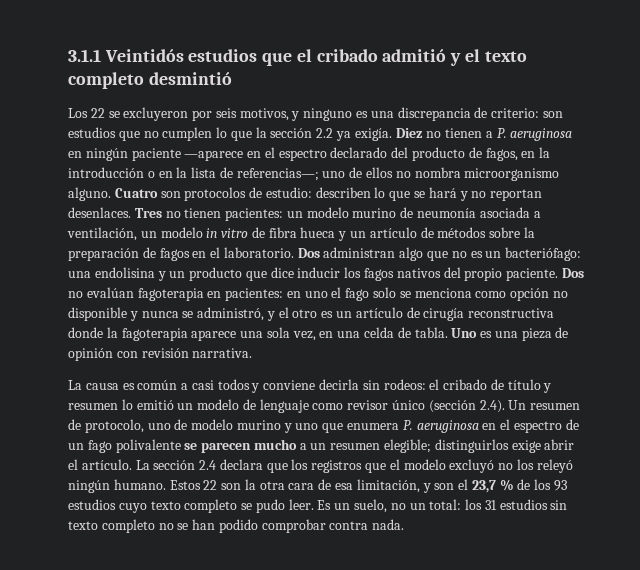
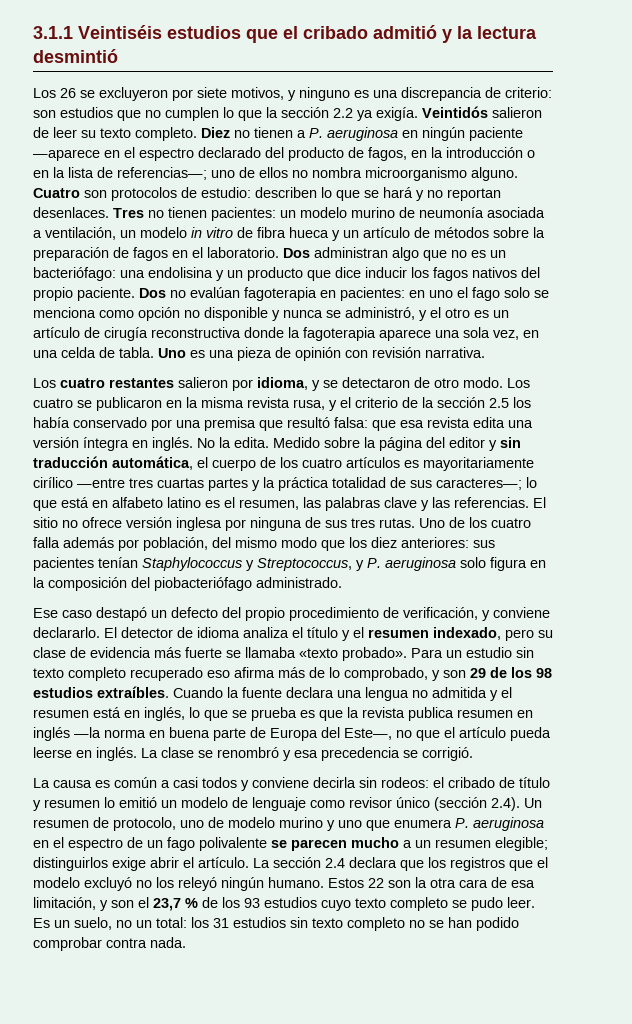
- 3.1.1 Veintidós estudios que el cribado admitió y el texto completo desmintió
+ 3.1.1 Veintiséis estudios que el cribado admitió y la lectura desmintió
- Los 22 se excluyeron por seis motivos, y ninguno es una discrepancia de criterio: son estudios que no cumplen lo que la sección 2.2 ya exigía.
+ Los 26 se excluyeron por siete motivos, y ninguno es una discrepancia de criterio: son estudios que no cumplen lo que la sección 2.2 ya exigía.
+ Veintidós salieron de leer su texto completo.
+ Los cuatro restantes salieron por idioma, y se detectaron de otro modo. Los cuatro se publicaron en la misma revista rusa, y el criterio de la sección 2.5 los había conservado por una premisa que resultó falsa: que esa revista edita una versión íntegra en inglés. No la edita. Medido sobre la página del editor y sin traducción automática, el cuerpo de los cuatro artículos es mayoritariamente cirílico —entre tres cuartas partes y la práctica totalidad de sus caracteres—; lo que está en alfabeto latino es el resumen, las palabras clave y las referencias. El sitio no ofrece versión inglesa por ninguna de sus tres rutas. Uno de los cuatro falla además por población, del mismo modo que los diez anteriores: sus pacientes tenían Staphylococcus y Streptococcus, y P. aeruginosa solo figura en la composición del piobacteriófago administrado.
+ Ese caso destapó un defecto del propio procedimiento de verificación, y conviene declararlo. El detector de idioma analiza el título y el resumen indexado, pero su clase de evidencia más fuerte se llamaba «texto probado». Para un estudio sin texto completo recuperado eso afirma más de lo comprobado, y son 29 de los 98 estudios extraíbles. Cuando la fuente declara una lengua no admitida y el resumen está en inglés, lo que se prueba es que la revista publica resumen en inglés —la norma en buena parte de Europa del Este—, no que el artículo pueda leerse en inglés. La clase se renombró y esa precedencia se corrigió.

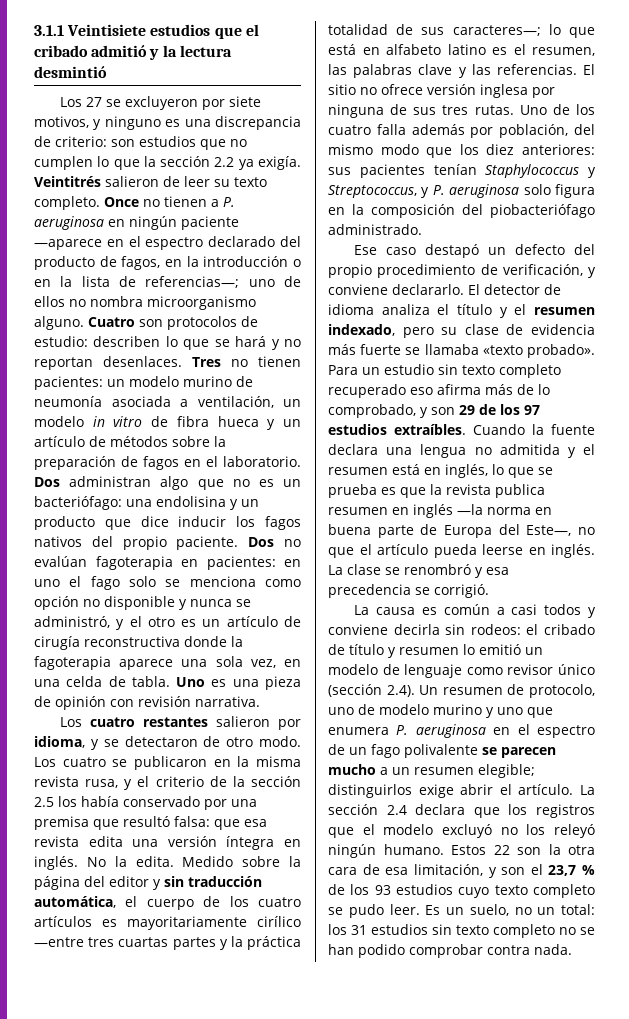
- 3.1.1 Veintiséis estudios que el cribado admitió y la lectura desmintió
+ 3.1.1 Veintisiete estudios que el cribado admitió y la lectura desmintió
- Los 26 se excluyeron por siete motivos, y ninguno es una discrepancia de criterio: son estudios que no cumplen lo que la sección 2.2 ya exigía.
+ Los 27 se excluyeron por siete motivos, y ninguno es una discrepancia de criterio: son estudios que no cumplen lo que la sección 2.2 ya exigía.
- Veintidós salieron de leer su texto completo.
+ Veintitrés salieron de leer su texto completo.
- Diez no tienen a P. aeruginosa en ningún paciente —aparece en el espectro declarado del producto de fagos, en la introducción o en la lista de referencias—; uno de ellos no nombra microorganismo alguno.
+ Once no tienen a P. aeruginosa en ningún paciente —aparece en el espectro declarado del producto de fagos, en la introducción o en la lista de referencias—; uno de ellos no nombra microorganismo alguno.
- Para un estudio sin texto completo recuperado eso afirma más de lo comprobado, y son 29 de los 98 estudios extraíbles.
+ Para un estudio sin texto completo recuperado eso afirma más de lo comprobado, y son 29 de los 97 estudios extraíbles.

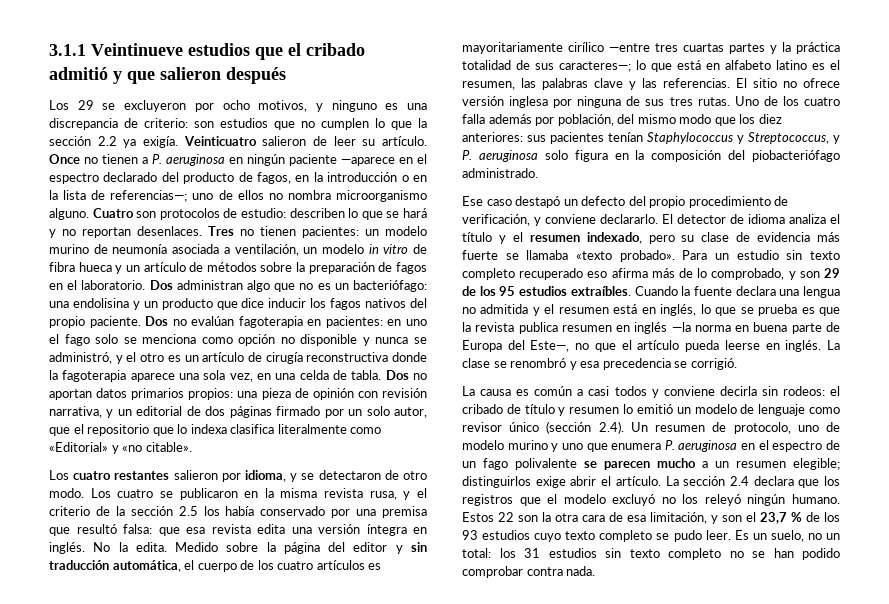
- 3.1.1 Veintisiete estudios que el cribado admitió y la lectura desmintió
- Los 27 se excluyeron por siete motivos, y ninguno es una discrepancia de criterio: son estudios que no cumplen lo que la sección 2.2 ya exigía.
+ 3.1.1 Veintinueve estudios que el cribado admitió y que salieron después
+ Los 29 se excluyeron por ocho motivos, y ninguno es una discrepancia de criterio: son estudios que no cumplen lo que la sección 2.2 ya exigía.
- Veintitrés salieron de leer su texto completo.
+ Veinticuatro salieron de leer su artículo.
- Uno es una pieza de opinión con revisión narrativa.
+ Dos no aportan datos primarios propios: una pieza de opinión con revisión narrativa, y un editorial de dos páginas firmado por un solo autor, que el repositorio que lo indexa clasifica literalmente como «Editorial» y «no citable».
- Para un estudio sin texto completo recuperado eso afirma más de lo comprobado, y son 29 de los 97 estudios extraíbles.
+ Para un estudio sin texto completo recuperado eso afirma más de lo comprobado, y son 29 de los 95 estudios extraíbles.

